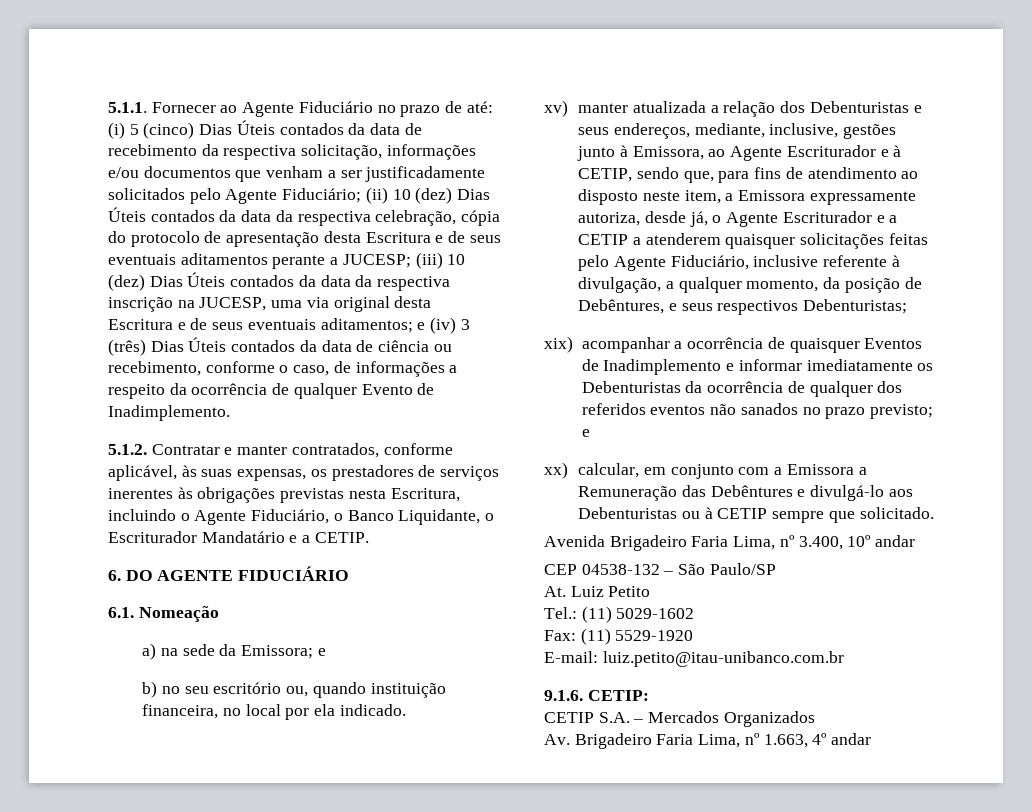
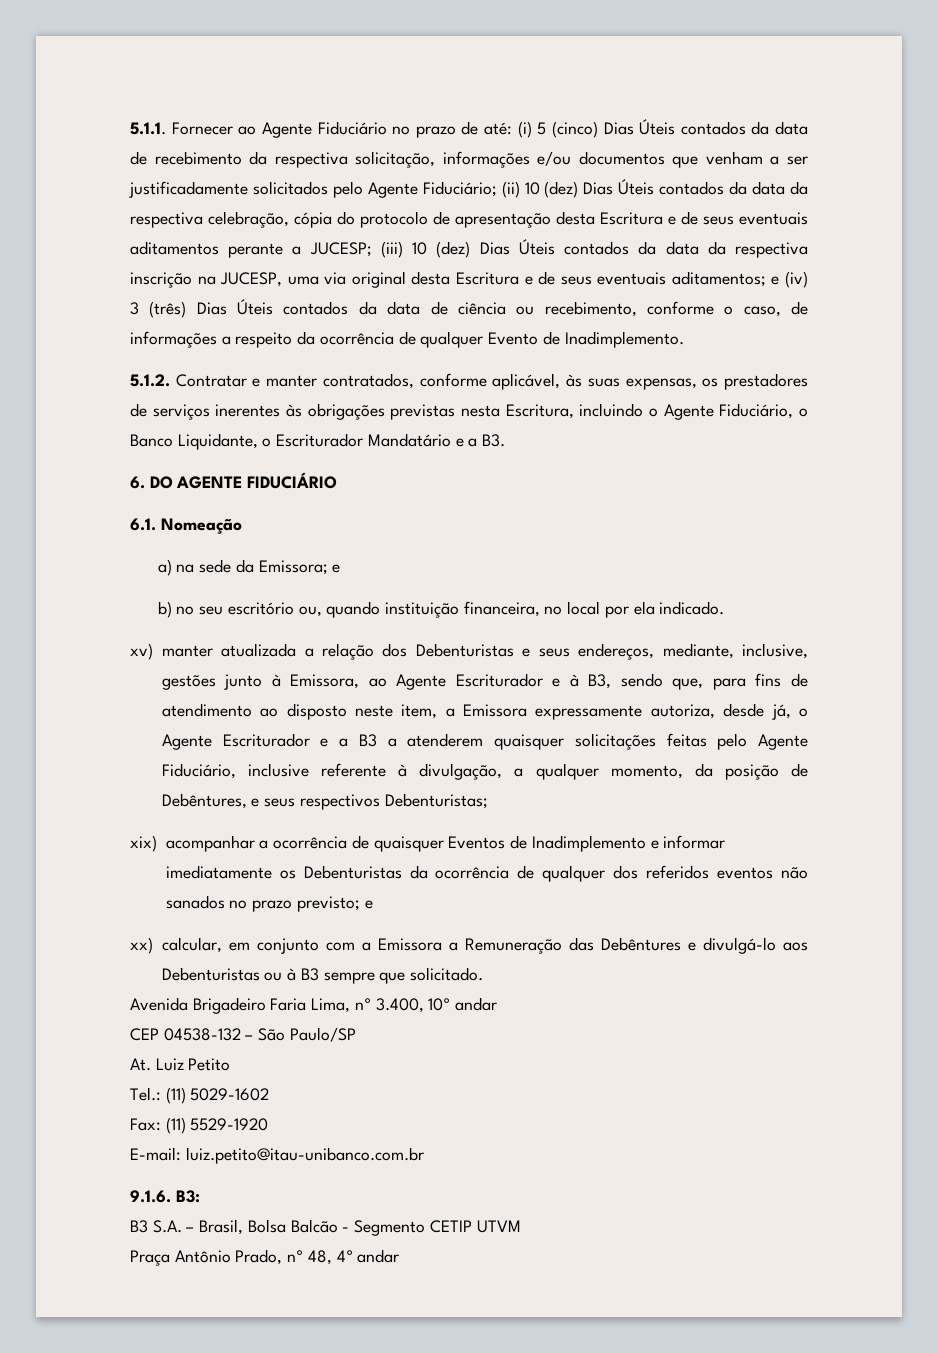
- 5.1.2. Contratar e manter contratados, conforme aplicável, às suas expensas, os prestadores de serviços inerentes às obrigações previstas nesta Escritura, incluindo o Agente Fiduciário, o Banco Liquidante, o Escriturador Mandatário e a CETIP.
+ 5.1.2. Contratar e manter contratados, conforme aplicável, às suas expensas, os prestadores de serviços inerentes às obrigações previstas nesta Escritura, incluindo o Agente Fiduciário, o Banco Liquidante, o Escriturador Mandatário e a B3.
- xv) manter atualizada a relação dos Debenturistas e seus endereços, mediante, inclusive, gestões junto à Emissora, ao Agente Escriturador e à CETIP, sendo que, para fins de atendimento ao disposto neste item, a Emissora expressamente autoriza, desde já, o Agente Escriturador e a CETIP a atenderem quaisquer solicitações feitas pelo Agente Fiduciário, inclusive referente à divulgação, a qualquer momento, da posição de Debêntures, e seus respectivos Debenturistas;
+ xv) manter atualizada a relação dos Debenturistas e seus endereços, mediante, inclusive, gestões junto à Emissora, ao Agente Escriturador e à B3, sendo que, para fins de atendimento ao disposto neste item, a Emissora expressamente autoriza, desde já, o Agente Escriturador e a B3 a atenderem quaisquer solicitações feitas pelo Agente Fiduciário, inclusive referente à divulgação, a qualquer momento, da posição de Debêntures, e seus respectivos Debenturistas;
- xx) calcular, em conjunto com a Emissora a Remuneração das Debêntures e divulgá-lo aos Debenturistas ou à CETIP sempre que solicitado.
+ xx) calcular, em conjunto com a Emissora a Remuneração das Debêntures e divulgá-lo aos Debenturistas ou à B3 sempre que solicitado.
- 9.1.6. CETIP:
- CETIP S.A. – Mercados Organizados
- Av. Brigadeiro Faria Lima, nº 1.663, 4º andar
+ 9.1.6. B3:
+ B3 S.A. – Brasil, Bolsa Balcão - Segmento CETIP UTVM
+ Praça Antônio Prado, nº 48, 4º andar

